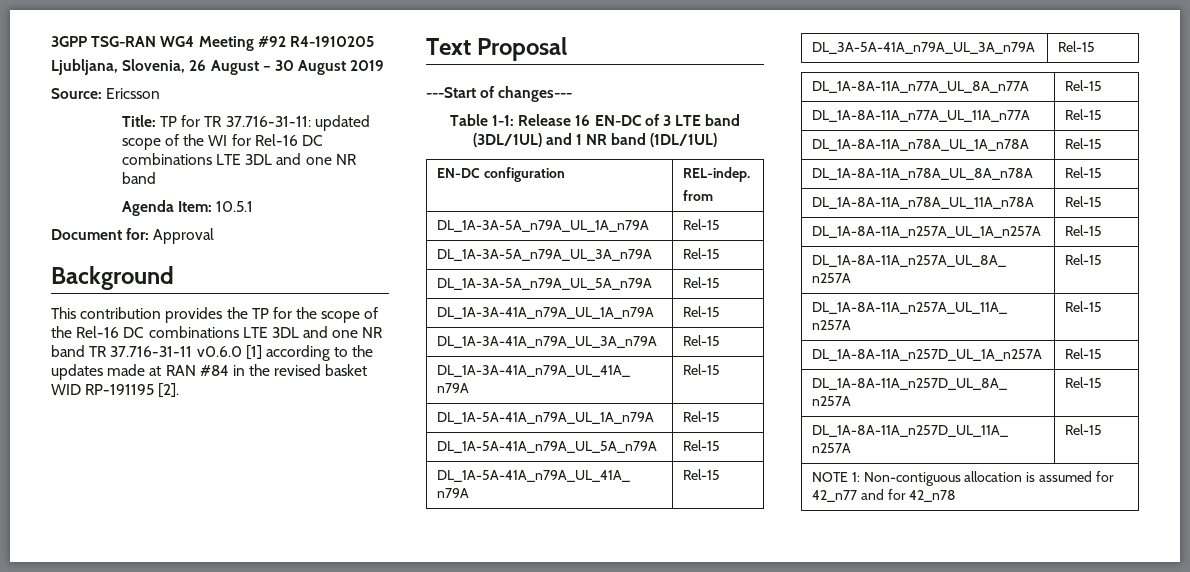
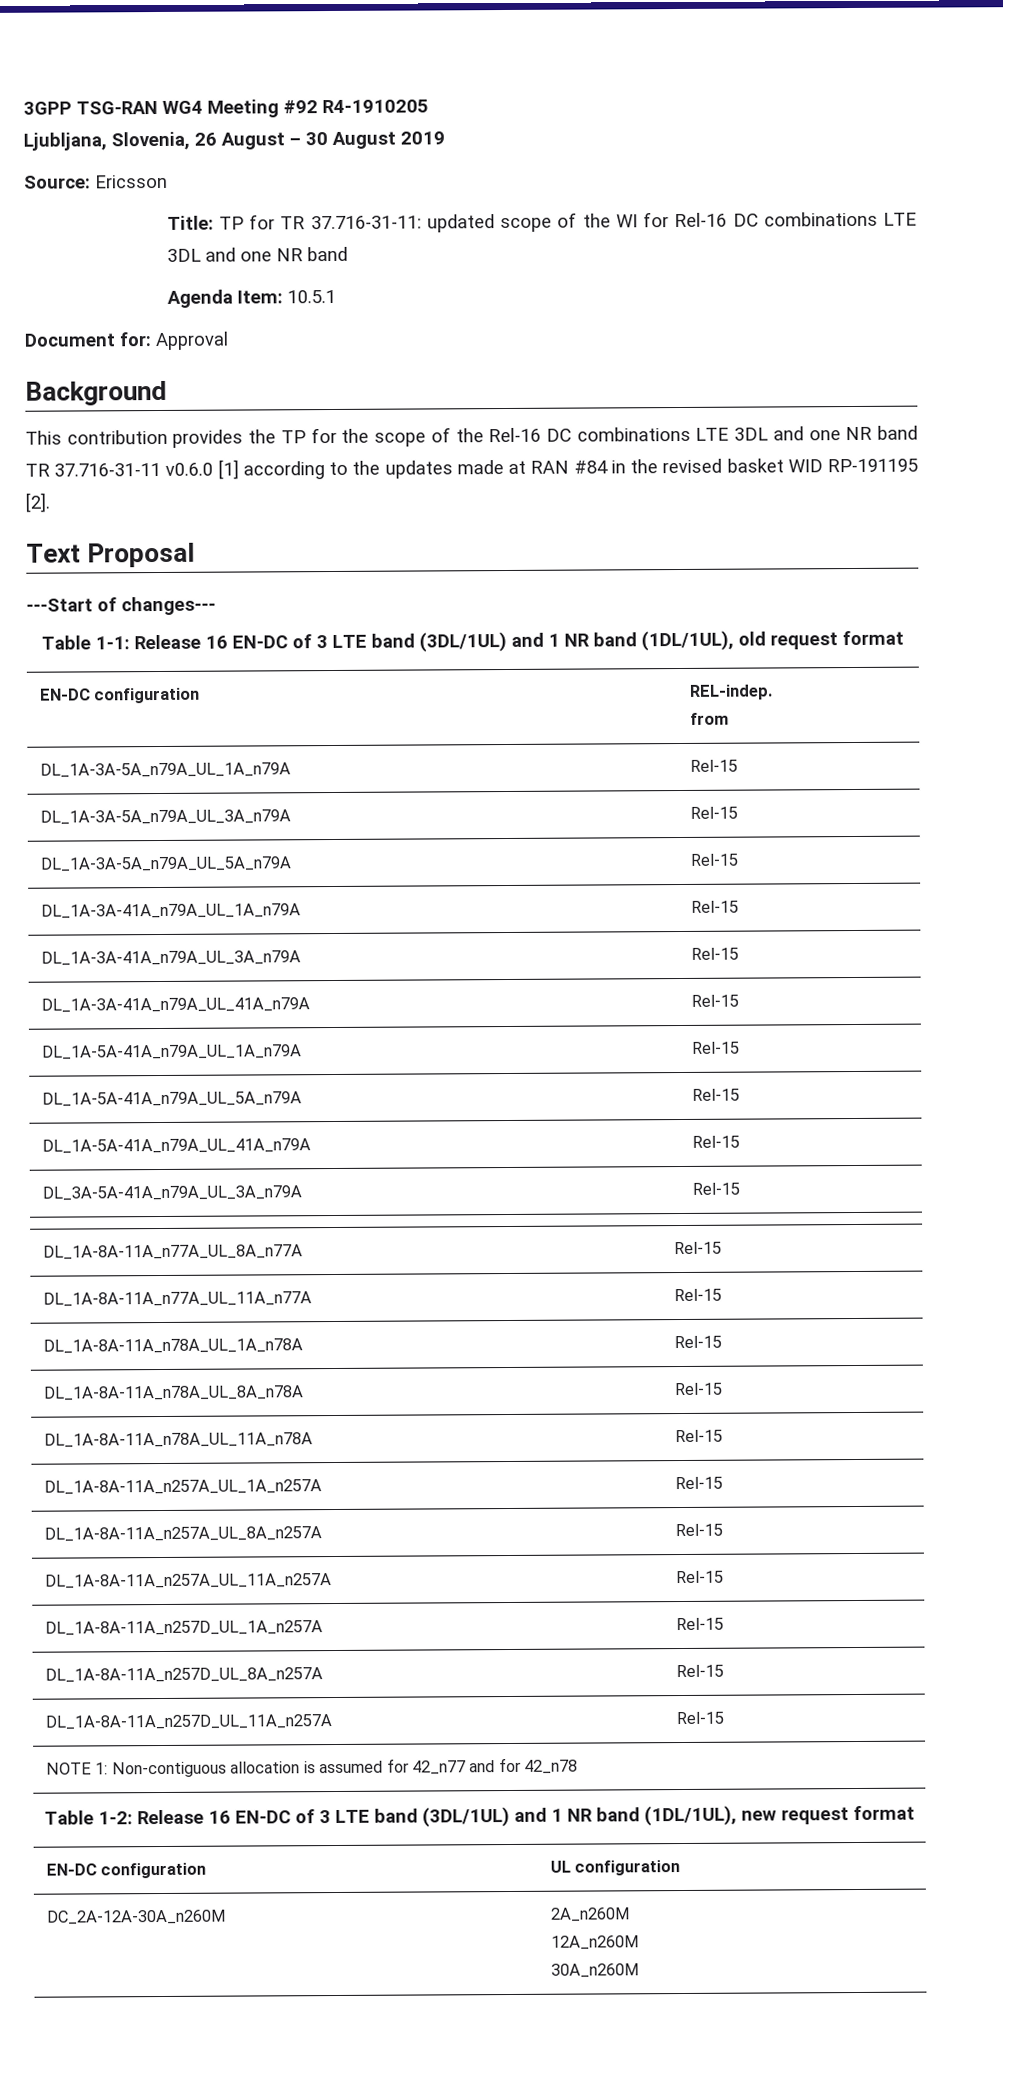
- Table 1-1: Release 16 EN-DC of 3 LTE band (3DL/1UL) and 1 NR band (1DL/1UL)
+ Table 1-1: Release 16 EN-DC of 3 LTE band (3DL/1UL) and 1 NR band (1DL/1UL), old request format
+ Table 1-2: Release 16 EN-DC of 3 LTE band (3DL/1UL) and 1 NR band (1DL/1UL), new request format
+ EN-DC configuration | UL configuration
+ DC_2A-12A-30A_n260M | 2A_n260M
+ 12A_n260M
+ 30A_n260M

